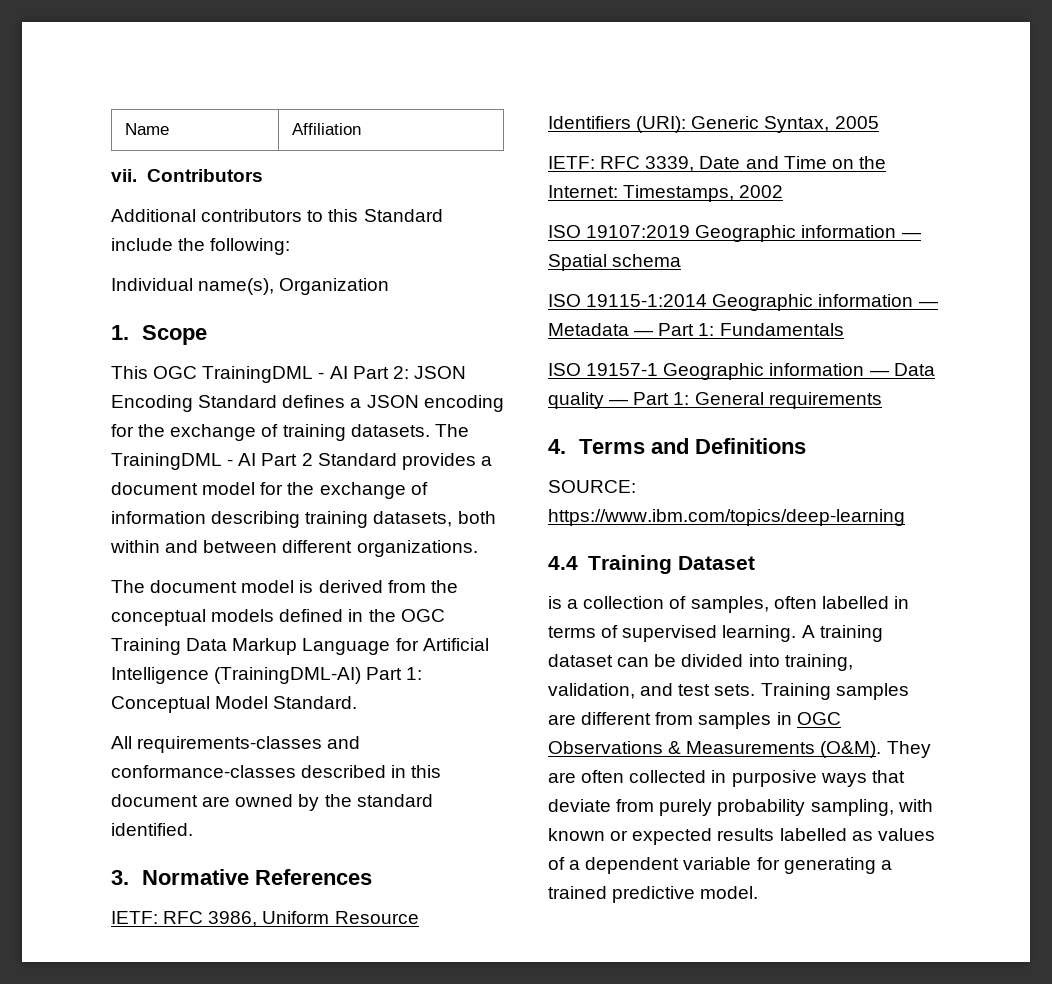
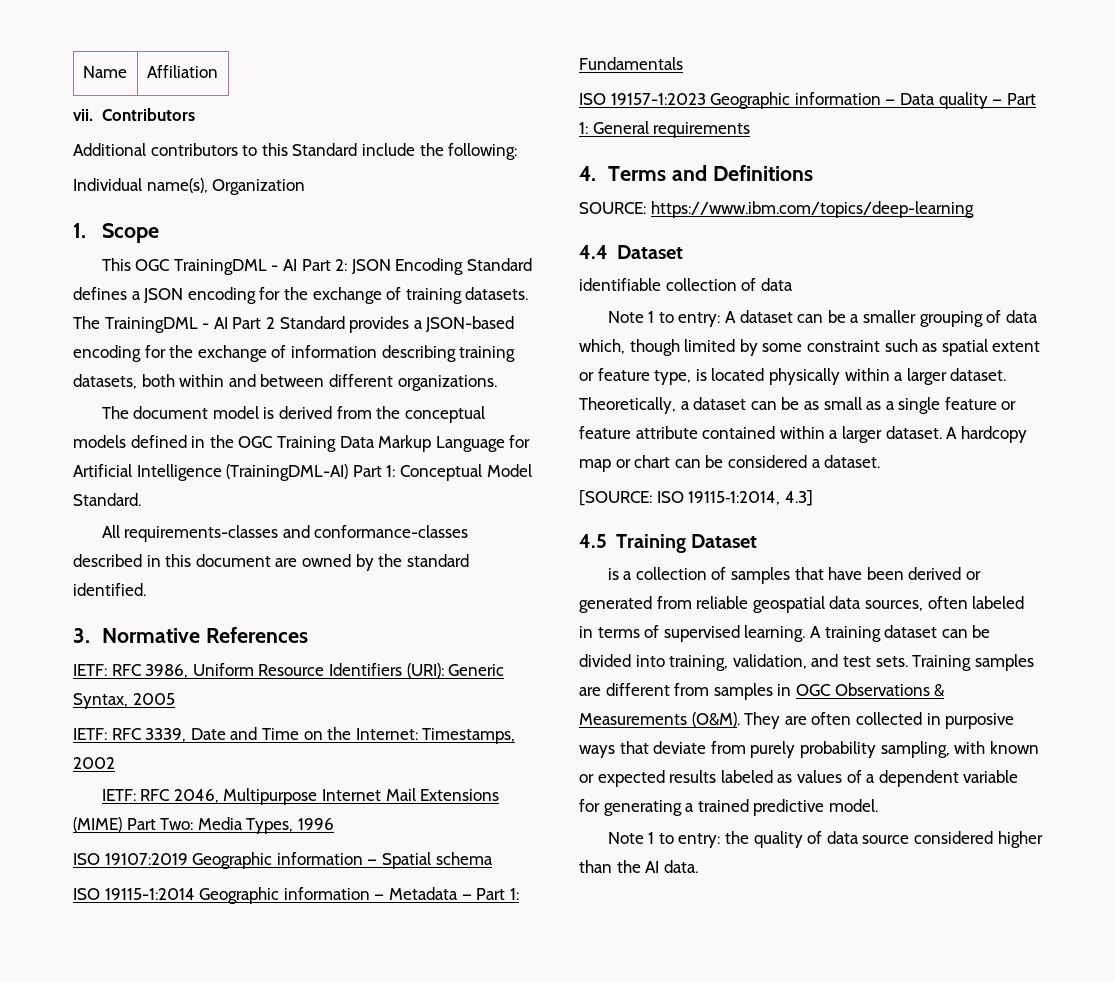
- The TrainingDML - AI Part 2 Standard provides a document model for the exchange of information describing training datasets, both within and between different organizations.
+ The TrainingDML - AI Part 2 Standard provides a JSON-based encoding for the exchange of information describing training datasets, both within and between different organizations.
+ IETF: RFC 2046, Multipurpose Internet Mail Extensions (MIME) Part Two: Media Types, 1996
- ISO 19157-1 Geographic information — Data quality — Part 1: General requirements
+ ISO 19157-1:2023 Geographic information — Data quality — Part 1: General requirements
- 4.4 Training Dataset
+ 4.4 Dataset
+ identifiable collection of data
+ Note 1 to entry: A dataset can be a smaller grouping of data which, though limited by some constraint such as spatial extent or feature type, is located physically within a larger dataset. Theoretically, a dataset can be as small as a single feature or feature attribute contained within a larger dataset. A hardcopy map or chart can be considered a dataset.
+ [SOURCE: ISO 19115‑1:2014, 4.3]
+ 4.5 Training Dataset
- is a collection of samples, often labelled in terms of supervised learning.
+ is a collection of samples that have been derived or generated from reliable geospatial data sources, often labeled in terms of supervised learning.
- They are often collected in purposive ways that deviate from purely probability sampling, with known or expected results labelled as values of a dependent variable for generating a trained predictive model.
+ They are often collected in purposive ways that deviate from purely probability sampling, with known or expected results labeled as values of a dependent variable for generating a trained predictive model.
+ Note 1 to entry: the quality of data source considered higher than the AI data.

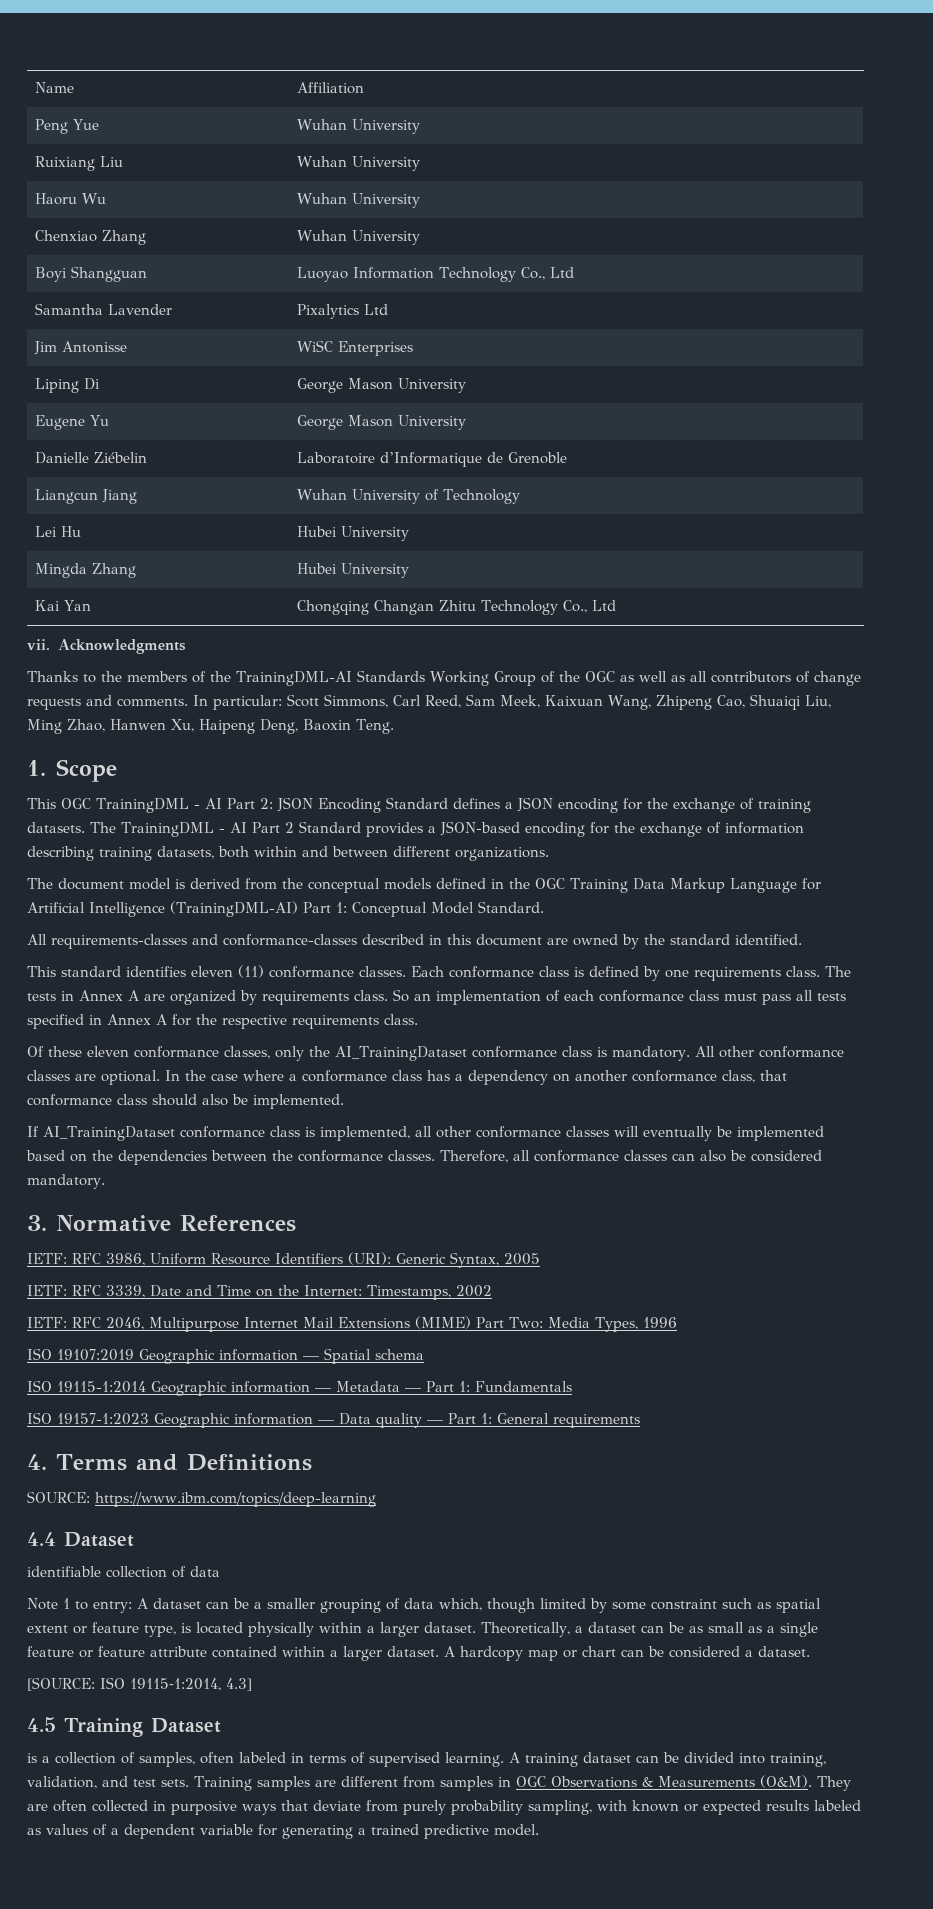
- vii. Contributors
- Additional contributors to this Standard include the following:
- Individual name(s), Organization
+ Peng Yue | Wuhan University
+ Ruixiang Liu | Wuhan University
+ Haoru Wu | Wuhan University
+ Chenxiao Zhang | Wuhan University
+ Boyi Shangguan | Luoyao Information Technology Co., Ltd
+ Samantha Lavender | Pixalytics Ltd
+ Jim Antonisse | WiSC Enterprises
+ Liping Di | George Mason University
+ Eugene Yu | George Mason University
+ Danielle Ziébelin | Laboratoire d’Informatique de Grenoble
+ Liangcun Jiang | Wuhan University of Technology
+ Lei Hu | Hubei University
+ Mingda Zhang | Hubei University
+ Kai Yan | Chongqing Changan Zhitu Technology Co., Ltd
+ vii. Acknowledgments
+ Thanks to the members of the TrainingDML-AI Standards Working Group of the OGC as well as all contributors of change requests and comments. In particular: Scott Simmons, Carl Reed, Sam Meek, Kaixuan Wang, Zhipeng Cao, Shuaiqi Liu, Ming Zhao, Hanwen Xu, Haipeng Deng, Baoxin Teng.
+ This standard identifies eleven (11) conformance classes. Each conformance class is defined by one requirements class. The tests in Annex A are organized by requirements class. So an implementation of each conformance class must pass all tests specified in Annex A for the respective requirements class.
+ Of these eleven conformance classes, only the AI_TrainingDataset conformance class is mandatory. All other conformance classes are optional. In the case where a conformance class has a dependency on another conformance class, that conformance class should also be implemented.
+ If AI_TrainingDataset conformance class is implemented, all other conformance classes will eventually be implemented based on the dependencies between the conformance classes. Therefore, all conformance classes can also be considered mandatory.
- is a collection of samples that have been derived or generated from reliable geospatial data sources, often labeled in terms of supervised learning.
+ is a collection of samples, often labeled in terms of supervised learning.
- Note 1 to entry: the quality of data source considered higher than the AI data.

